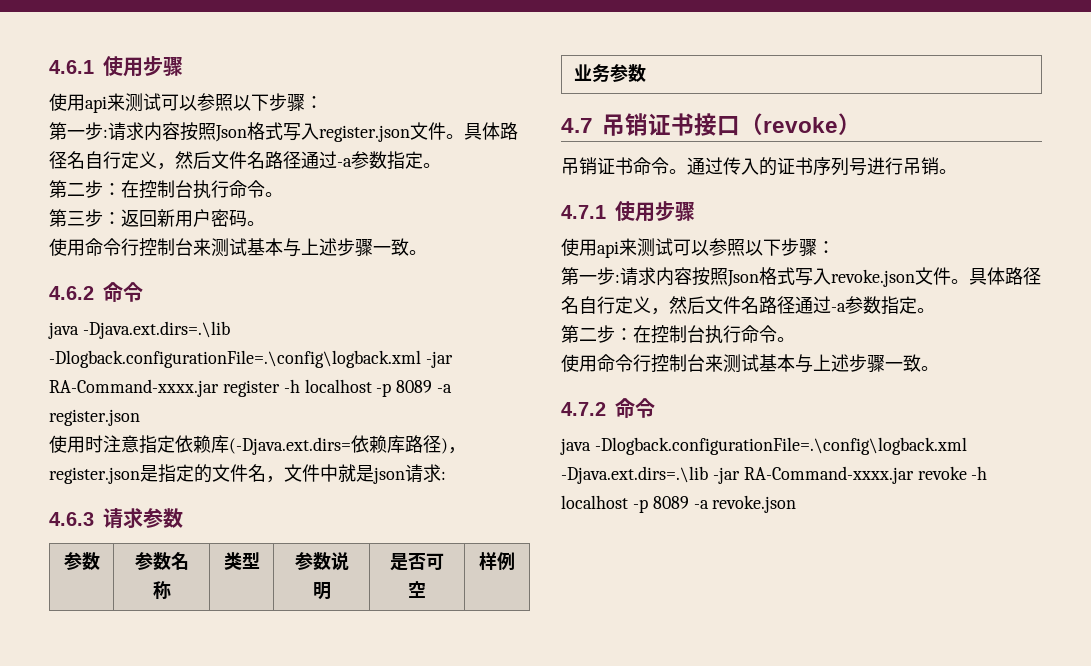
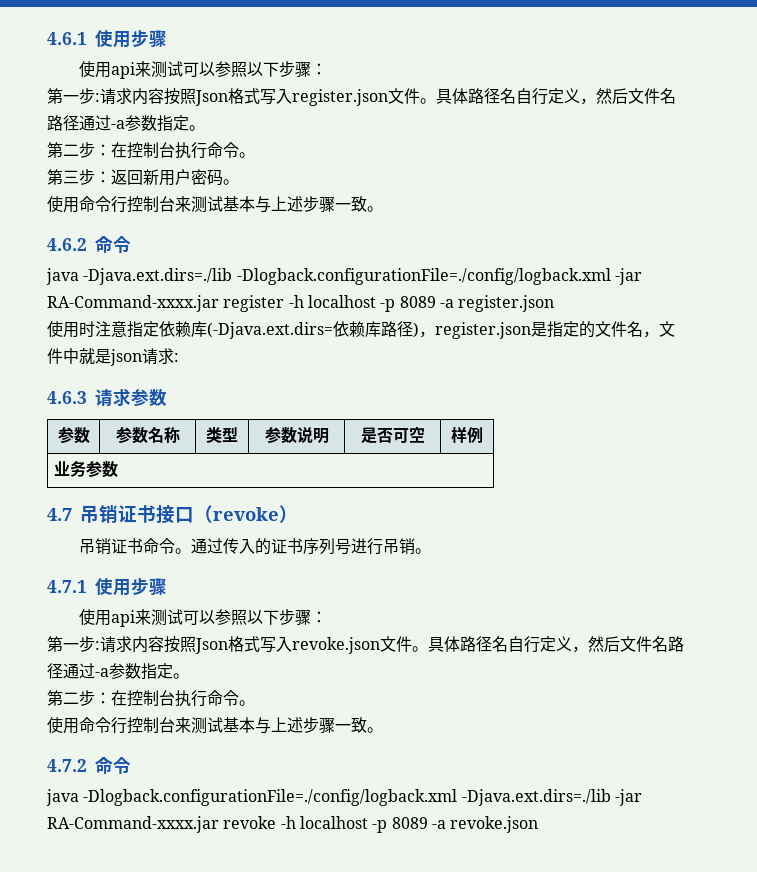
- java -Djava.ext.dirs=.\lib -Dlogback.configurationFile=.\config\logback.xml -jar RA-Command-xxxx.jar register -h localhost -p 8089 -a register.json
+ java -Djava.ext.dirs=./lib -Dlogback.configurationFile=./config/logback.xml -jar RA-Command-xxxx.jar register -h localhost -p 8089 -a register.json
- java -Dlogback.configurationFile=.\config\logback.xml -Djava.ext.dirs=.\lib -jar RA-Command-xxxx.jar revoke -h localhost -p 8089 -a revoke.json
+ java -Dlogback.configurationFile=./config/logback.xml -Djava.ext.dirs=./lib -jar RA-Command-xxxx.jar revoke -h localhost -p 8089 -a revoke.json

